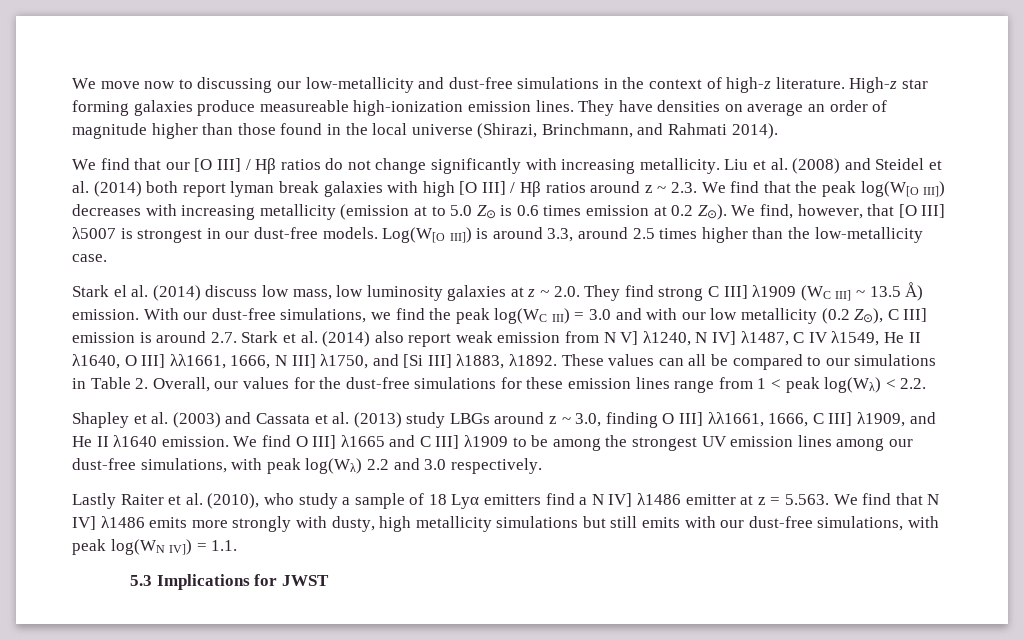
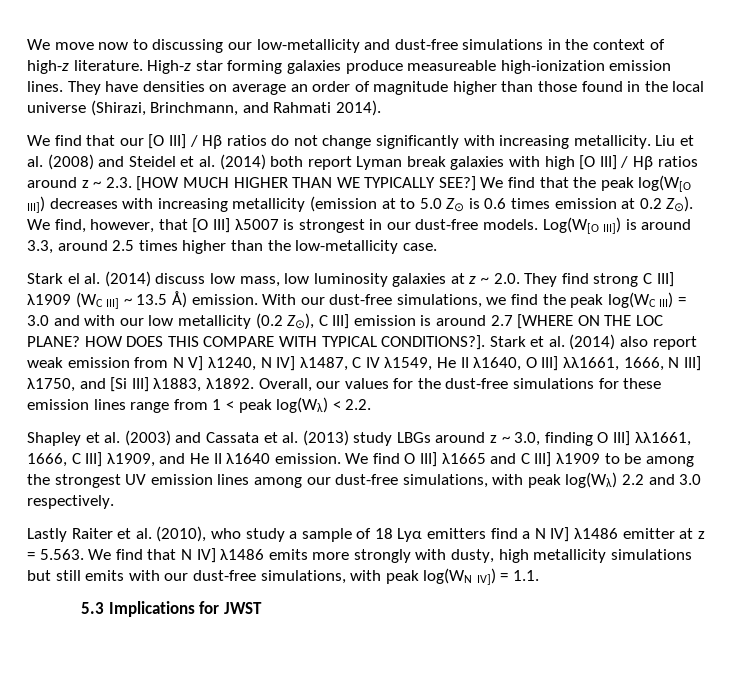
- Liu et al. (2008) and Steidel et al. (2014) both report lyman break galaxies with high [O III] / Hβ ratios around z ~ 2.3. We find that the peak log(W[O III]) decreases with increasing metallicity (emission at to 5.0 Z⊙ is 0.6 times emission at 0.2 Z⊙). We find, however, that [O III] λ5007 is strongest in our dust-free models.
+ Liu et al. (2008) and Steidel et al. (2014) both report Lyman break galaxies with high [O III] / Hβ ratios around z ~ 2.3. [HOW MUCH HIGHER THAN WE TYPICALLY SEE?] We find that the peak log(W[O III]) decreases with increasing metallicity (emission at to 5.0 Z⊙ is 0.6 times emission at 0.2 Z⊙). We find, however, that [O III] λ5007 is strongest in our dust-free models.
- With our dust-free simulations, we find the peak log(WC III) = 3.0 and with our low metallicity (0.2 Z⊙), C III] emission is around 2.7. Stark et al. (2014) also report weak emission from N V] λ1240, N IV] λ1487, C IV λ1549, He II λ1640, O III] λλ1661, 1666, N III] λ1750, and [Si III] λ1883, λ1892.
+ With our dust-free simulations, we find the peak log(WC III) = 3.0 and with our low metallicity (0.2 Z⊙), C III] emission is around 2.7 [WHERE ON THE LOC PLANE? HOW DOES THIS COMPARE WITH TYPICAL CONDITIONS?]. Stark et al. (2014) also report weak emission from N V] λ1240, N IV] λ1487, C IV λ1549, He II λ1640, O III] λλ1661, 1666, N III] λ1750, and [Si III] λ1883, λ1892.
- These values can all be compared to our simulations in Table 2. Overall, our values for the dust-free simulations for these emission lines range from 1 < peak log(Wλ) < 2.2.
+ Overall, our values for the dust-free simulations for these emission lines range from 1 < peak log(Wλ) < 2.2.

